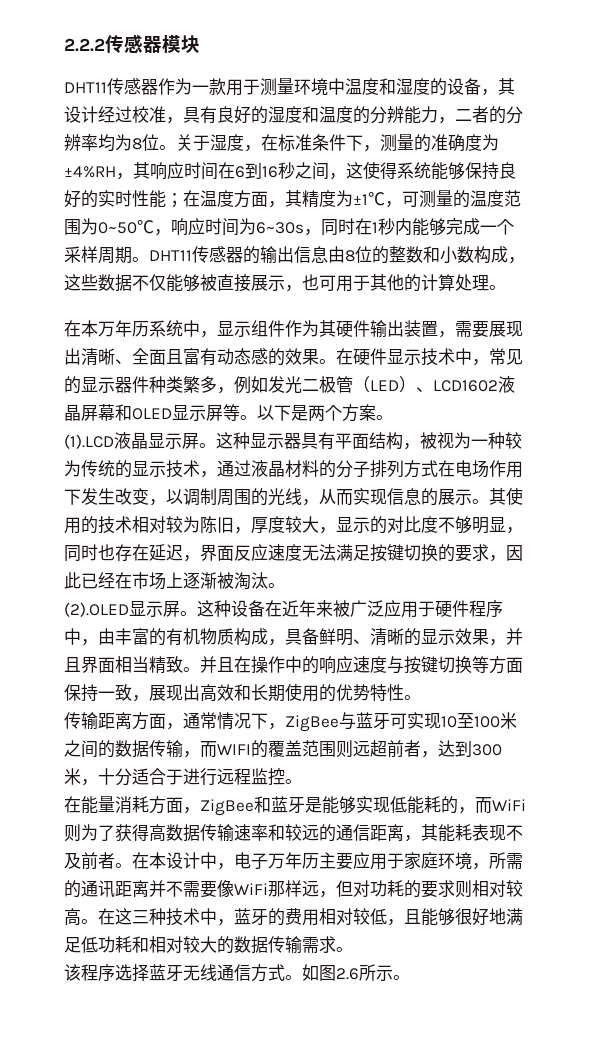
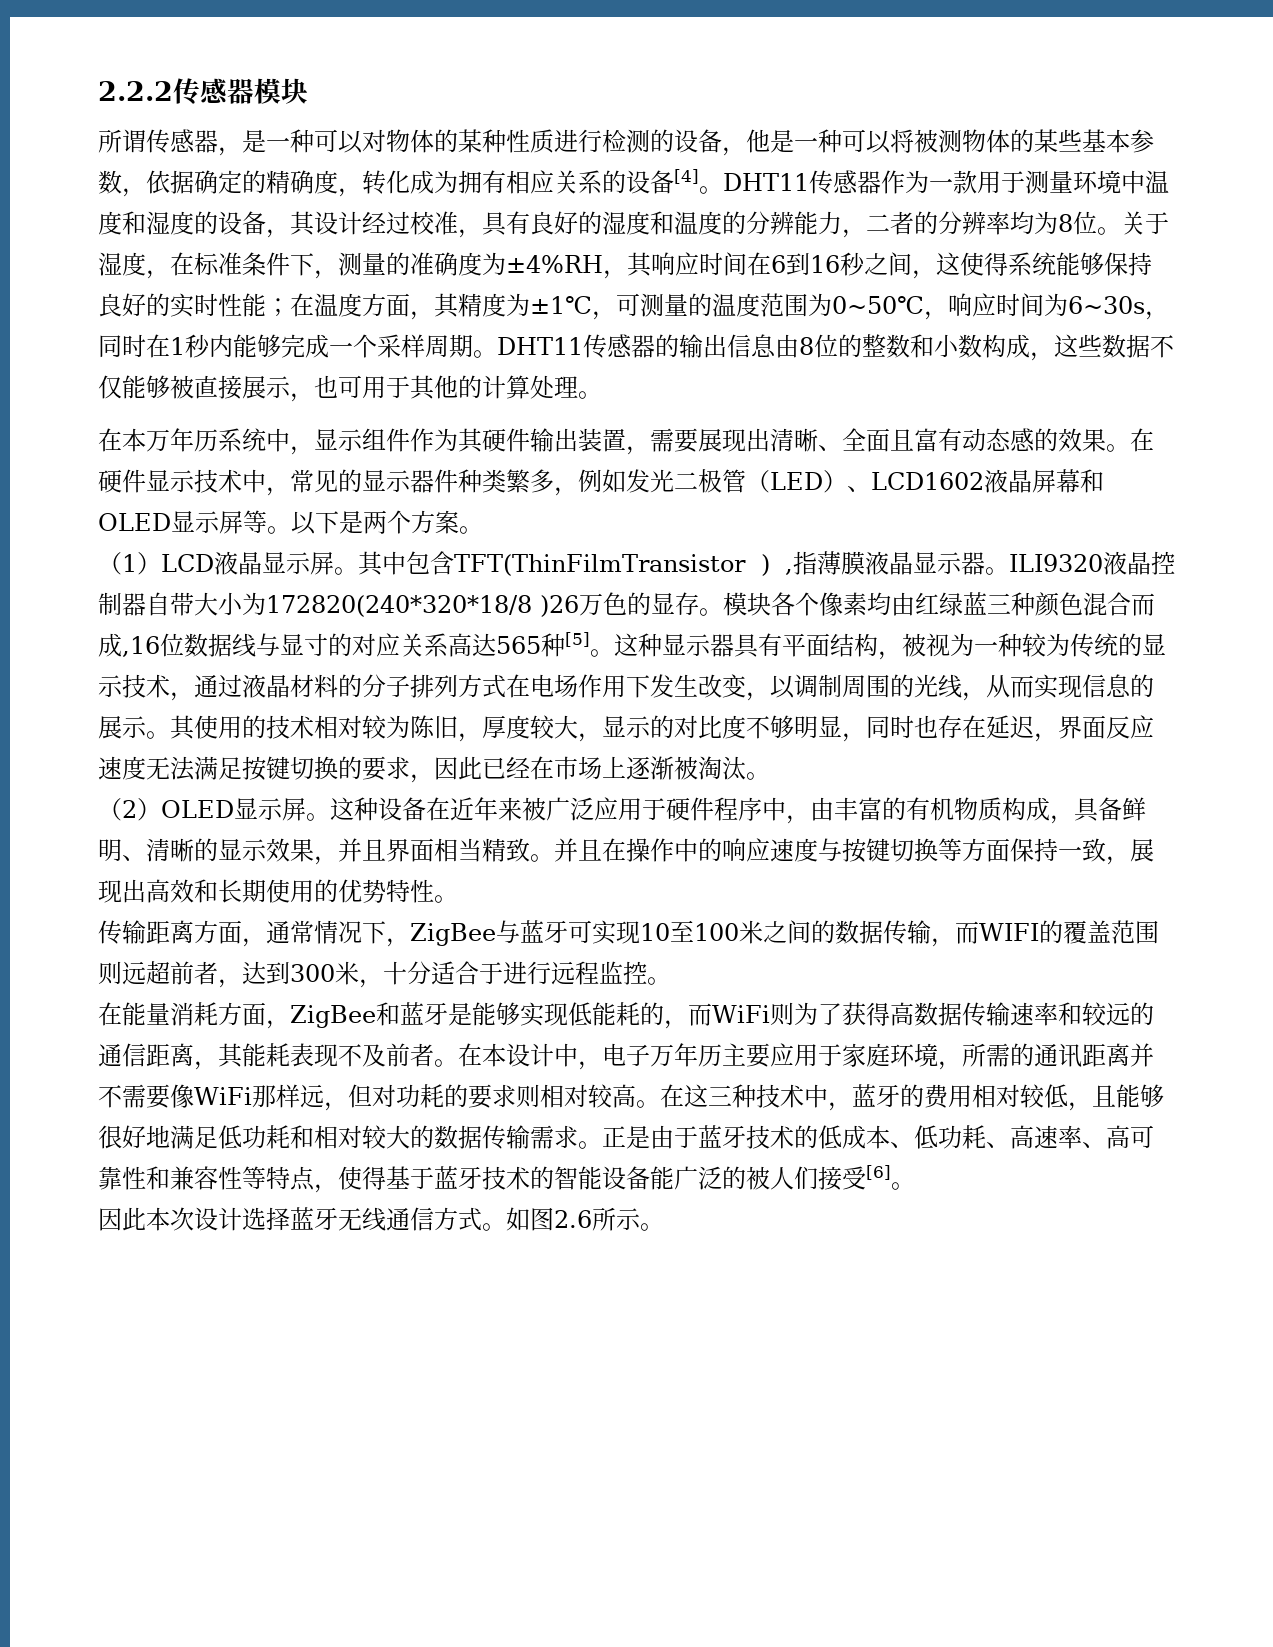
+ 所谓传感器，是一种可以对物体的某种性质进行检测的设备，他是一种可以将被测物体的某些基本参数，依据确定的精确度，转化成为拥有相应关系的设备[4]。
- (1).LCD液晶显示屏。
+ （1）LCD液晶显示屏。其中包含TFT(ThinFilmTransistor ) ,指薄膜液晶显示器。ILI9320液晶控制器自带大小为172820(240*320*18/8 )26万色的显存。模块各个像素均由红绿蓝三种颜色混合而成,16位数据线与显寸的对应关系高达565种[5]。
- (2).OLED显示屏。
+ （2）OLED显示屏。
- 在这三种技术中，蓝牙的费用相对较低，且能够很好地满足低功耗和相对较大的数据传输需求。
- 该程序选择蓝牙无线通信方式。
+ 在这三种技术中，蓝牙的费用相对较低，且能够很好地满足低功耗和相对较大的数据传输需求。正是由于蓝牙技术的低成本、低功耗、高速率、高可靠性和兼容性等特点，使得基于蓝牙技术的智能设备能广泛的被人们接受[6]。
+ 因此本次设计选择蓝牙无线通信方式。

